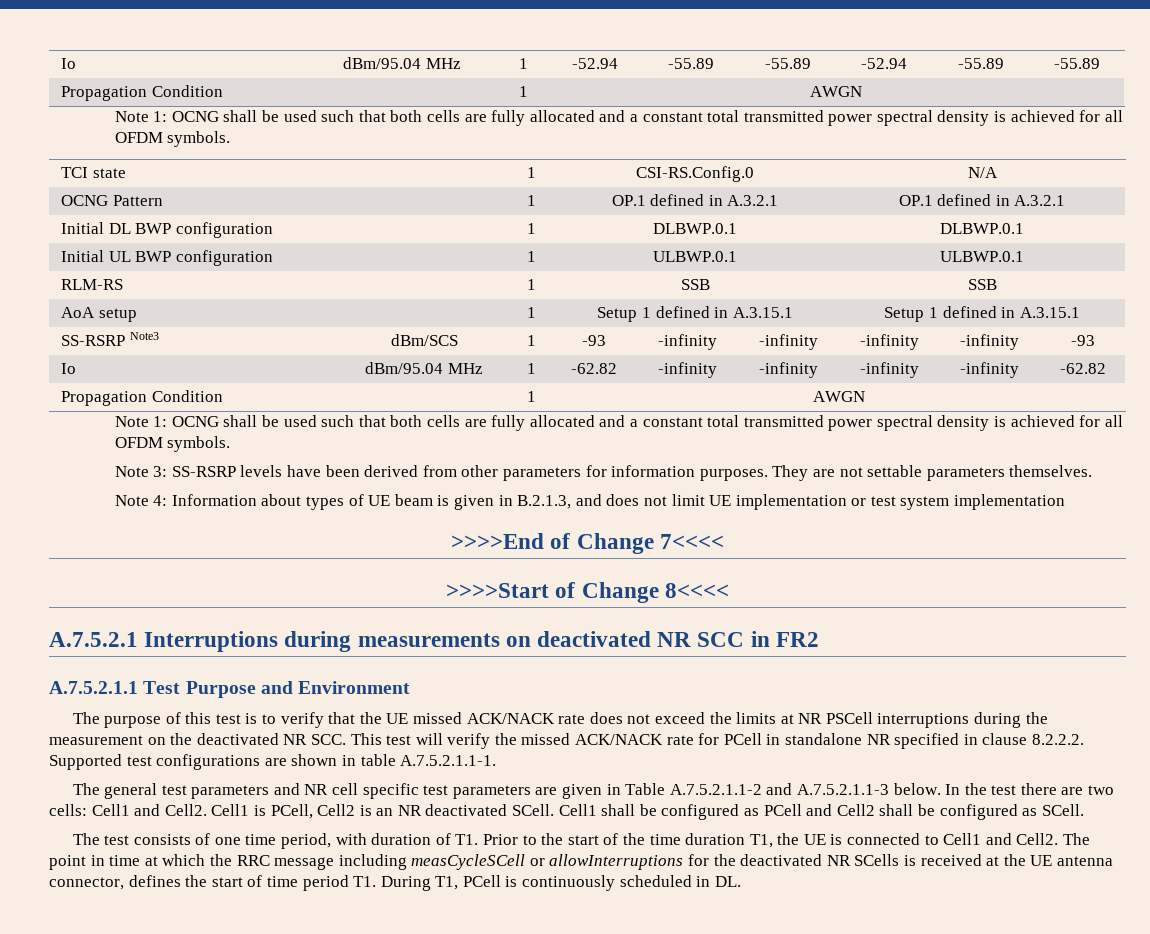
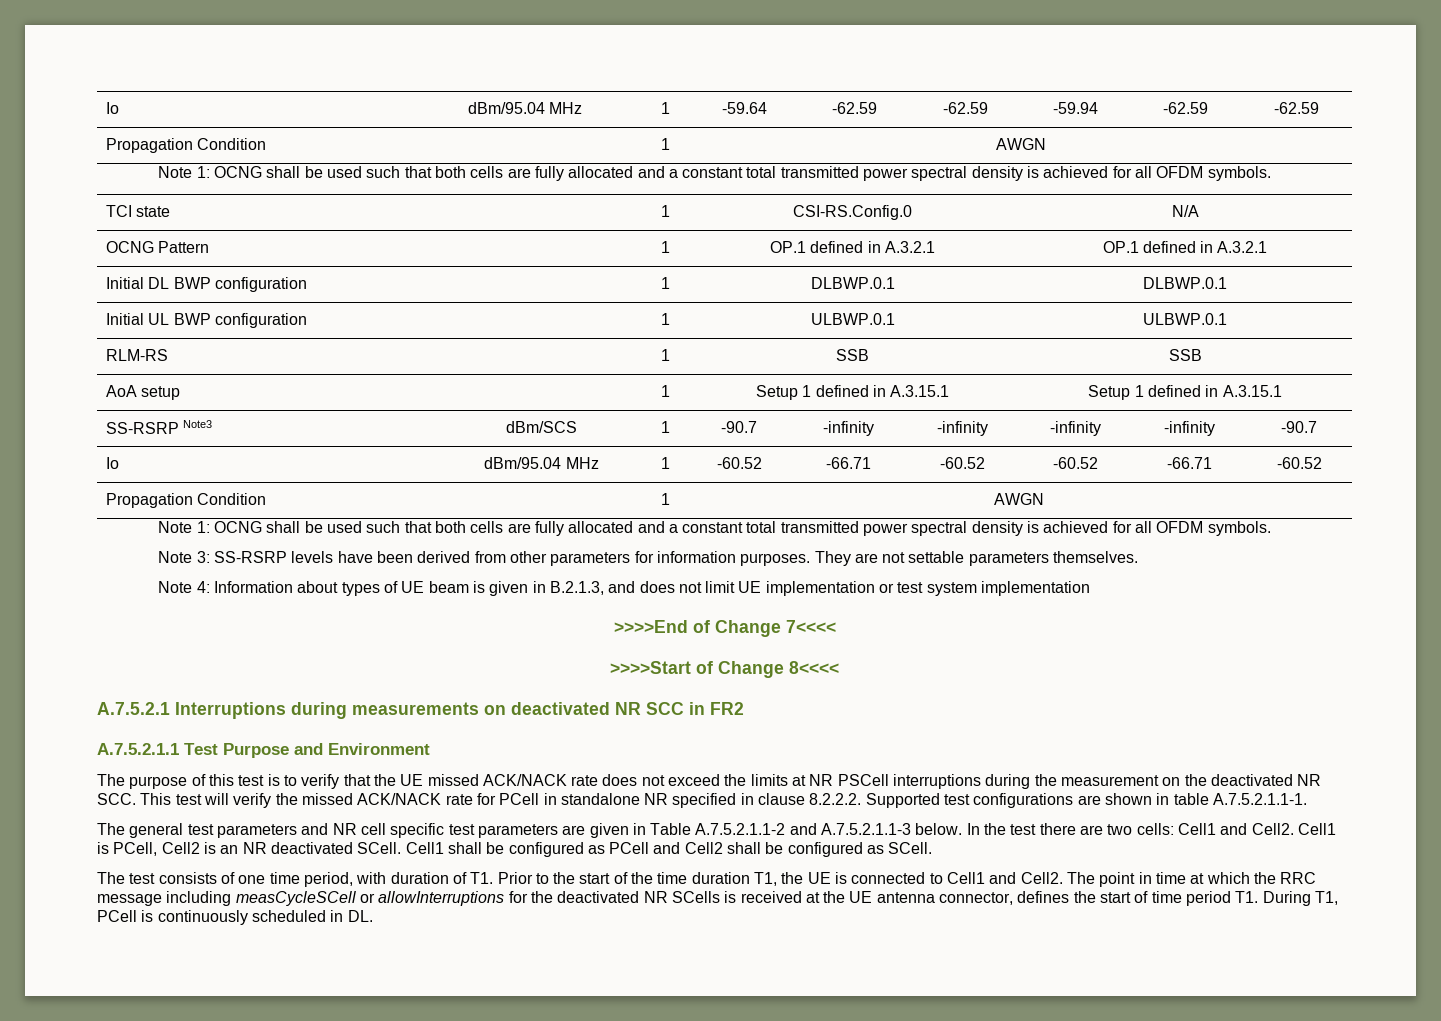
- Io | dBm/95.04 MHz | 1 | -52.94 | -55.89 | -55.89 | -52.94 | -55.89 | -55.89
+ Io | dBm/95.04 MHz | 1 | -59.64 | -62.59 | -62.59 | -59.94 | -62.59 | -62.59
- SS-RSRP Note3 | dBm/SCS | 1 | -93 | -infinity | -infinity | -infinity | -infinity | -93
- Io | dBm/95.04 MHz | 1 | -62.82 | -infinity | -infinity | -infinity | -infinity | -62.82
+ SS-RSRP Note3 | dBm/SCS | 1 | -90.7 | -infinity | -infinity | -infinity | -infinity | -90.7
+ Io | dBm/95.04 MHz | 1 | -60.52 | -66.71 | -60.52 | -60.52 | -66.71 | -60.52

